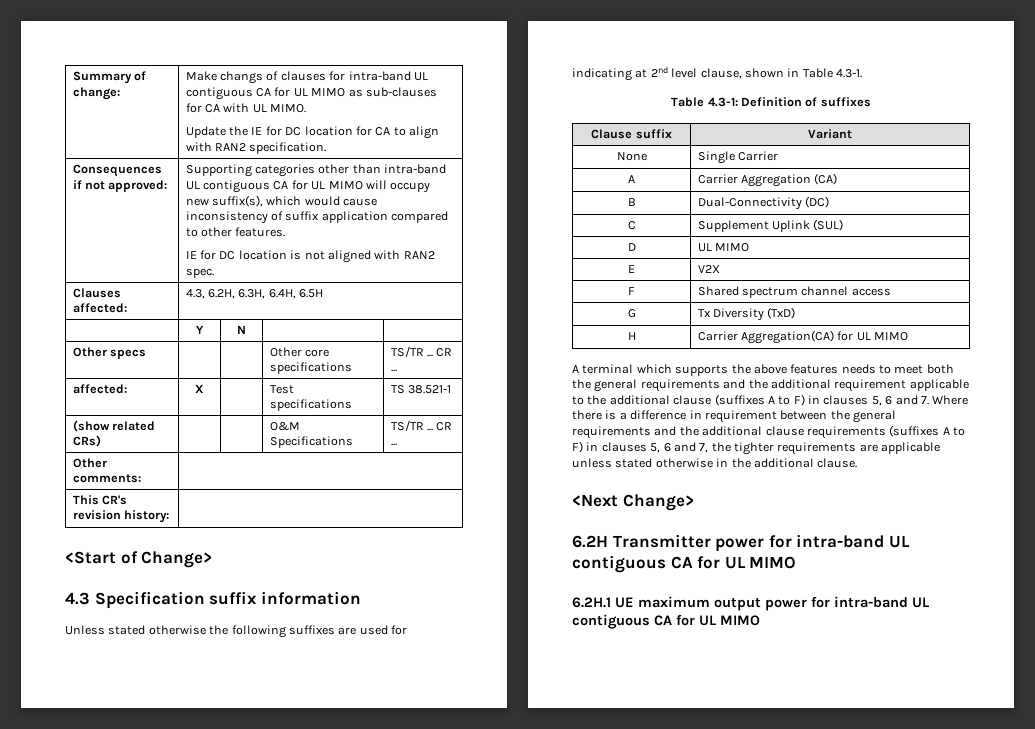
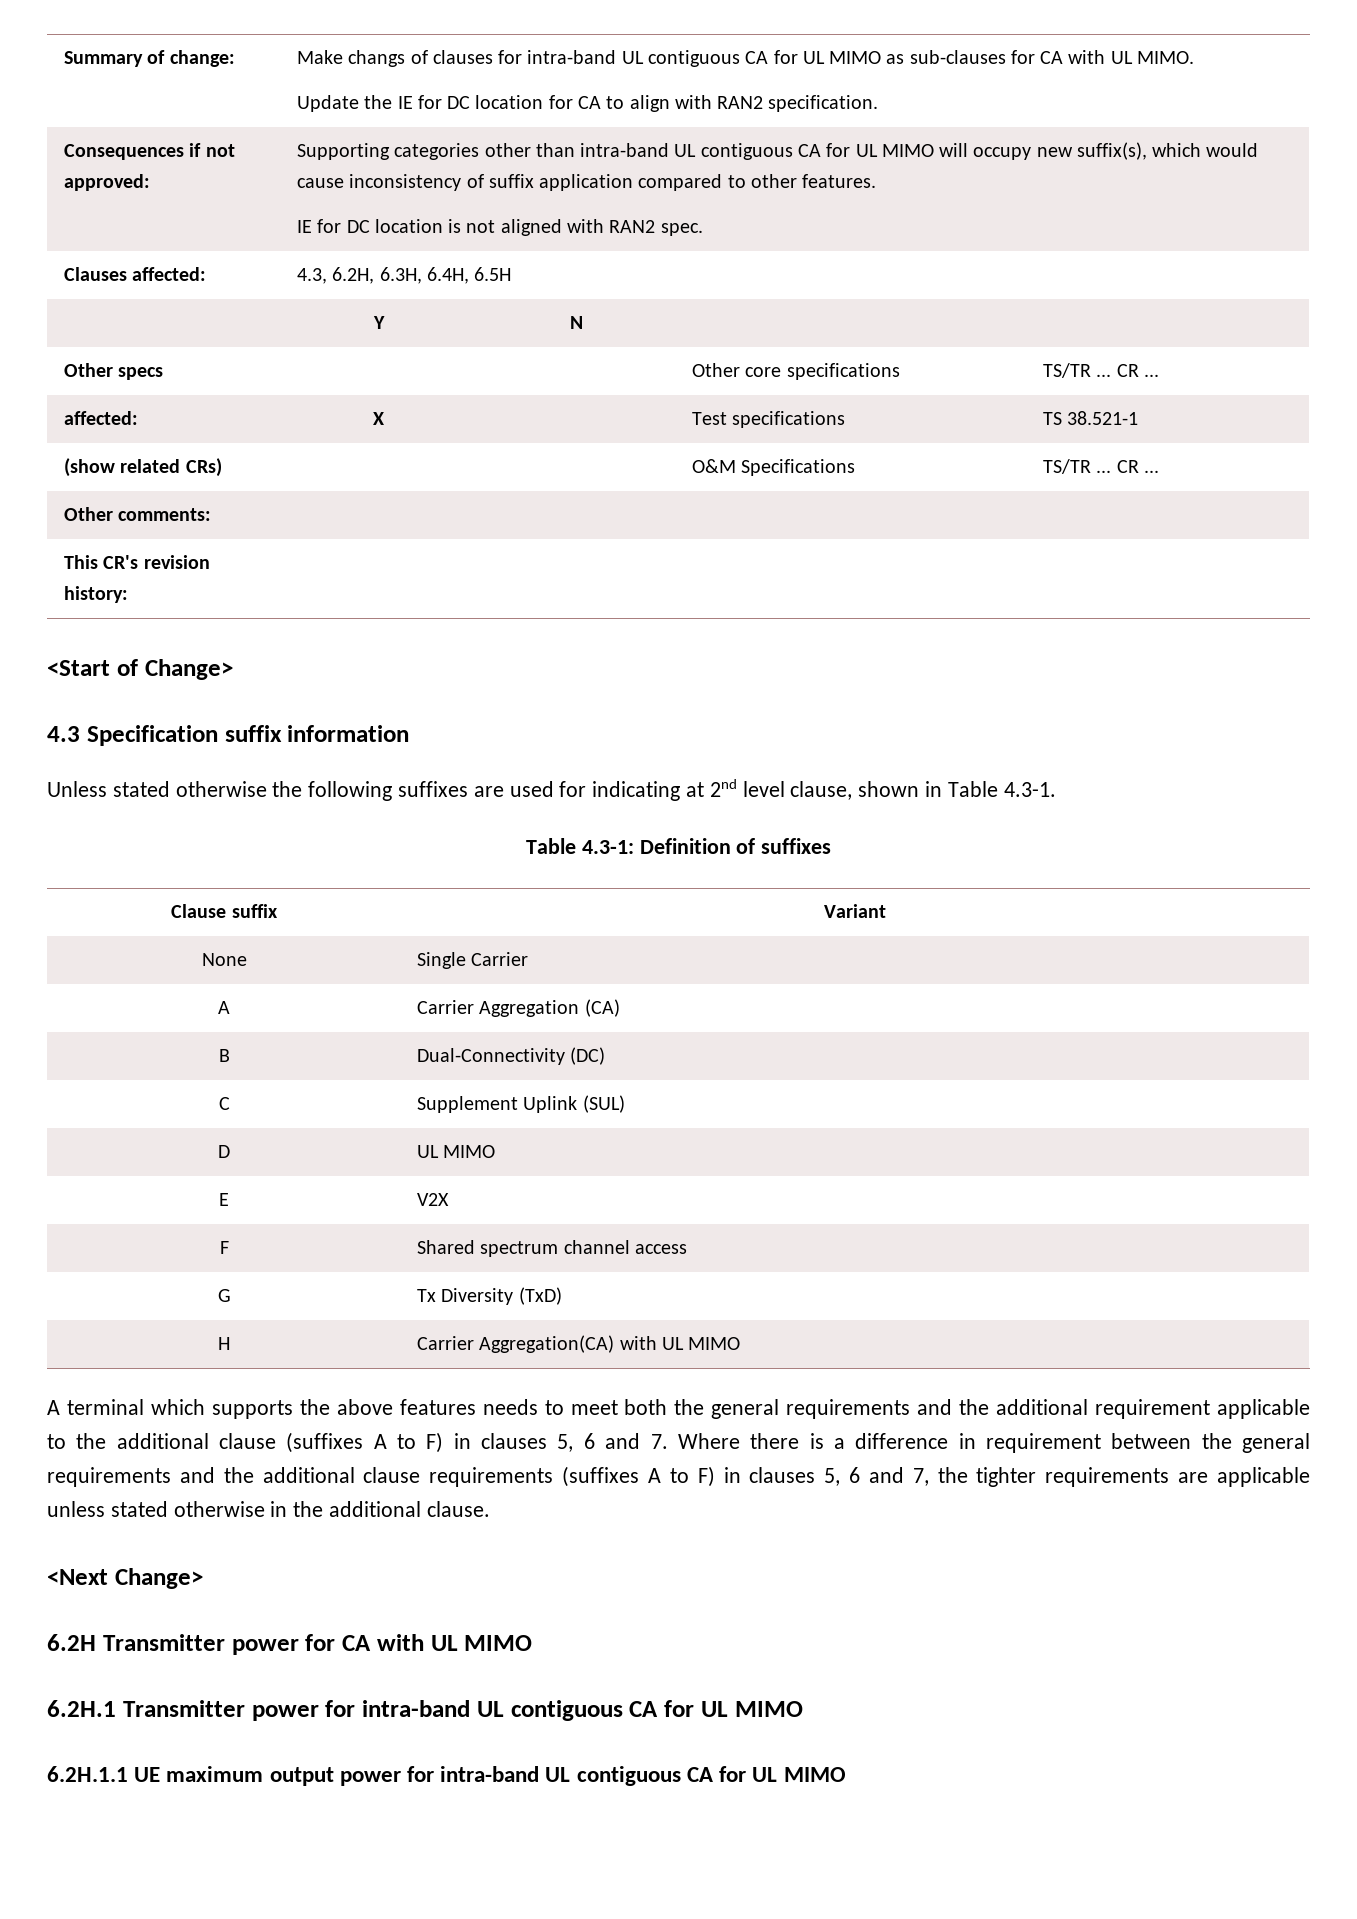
- H | Carrier Aggregation(CA) for UL MIMO
+ H | Carrier Aggregation(CA) with UL MIMO
- 6.2H Transmitter power for intra-band UL contiguous CA for UL MIMO
+ 6.2H Transmitter power for CA with UL MIMO
+ 6.2H.1 Transmitter power for intra-band UL contiguous CA for UL MIMO
- 6.2H.1 UE maximum output power for intra-band UL contiguous CA for UL MIMO
+ 6.2H.1.1 UE maximum output power for intra-band UL contiguous CA for UL MIMO

